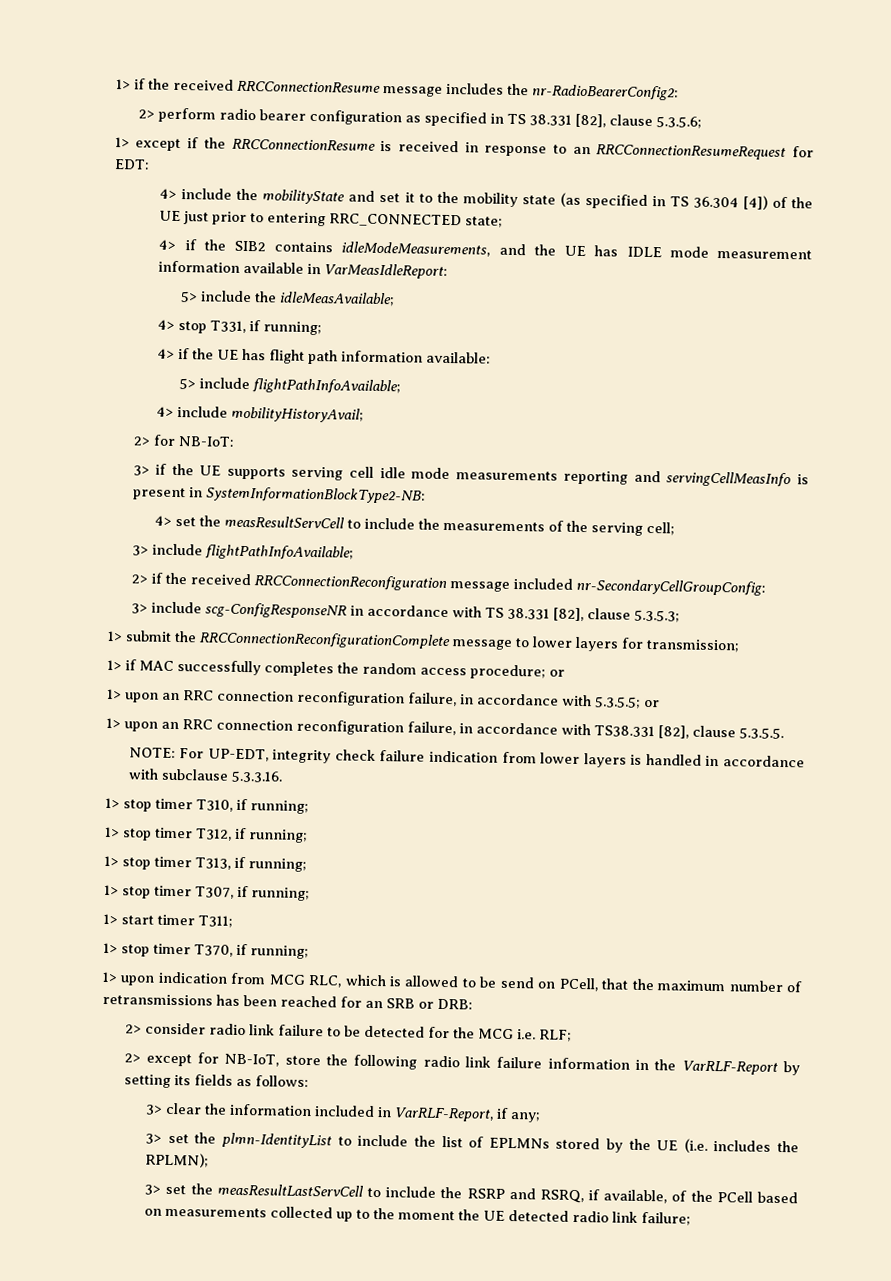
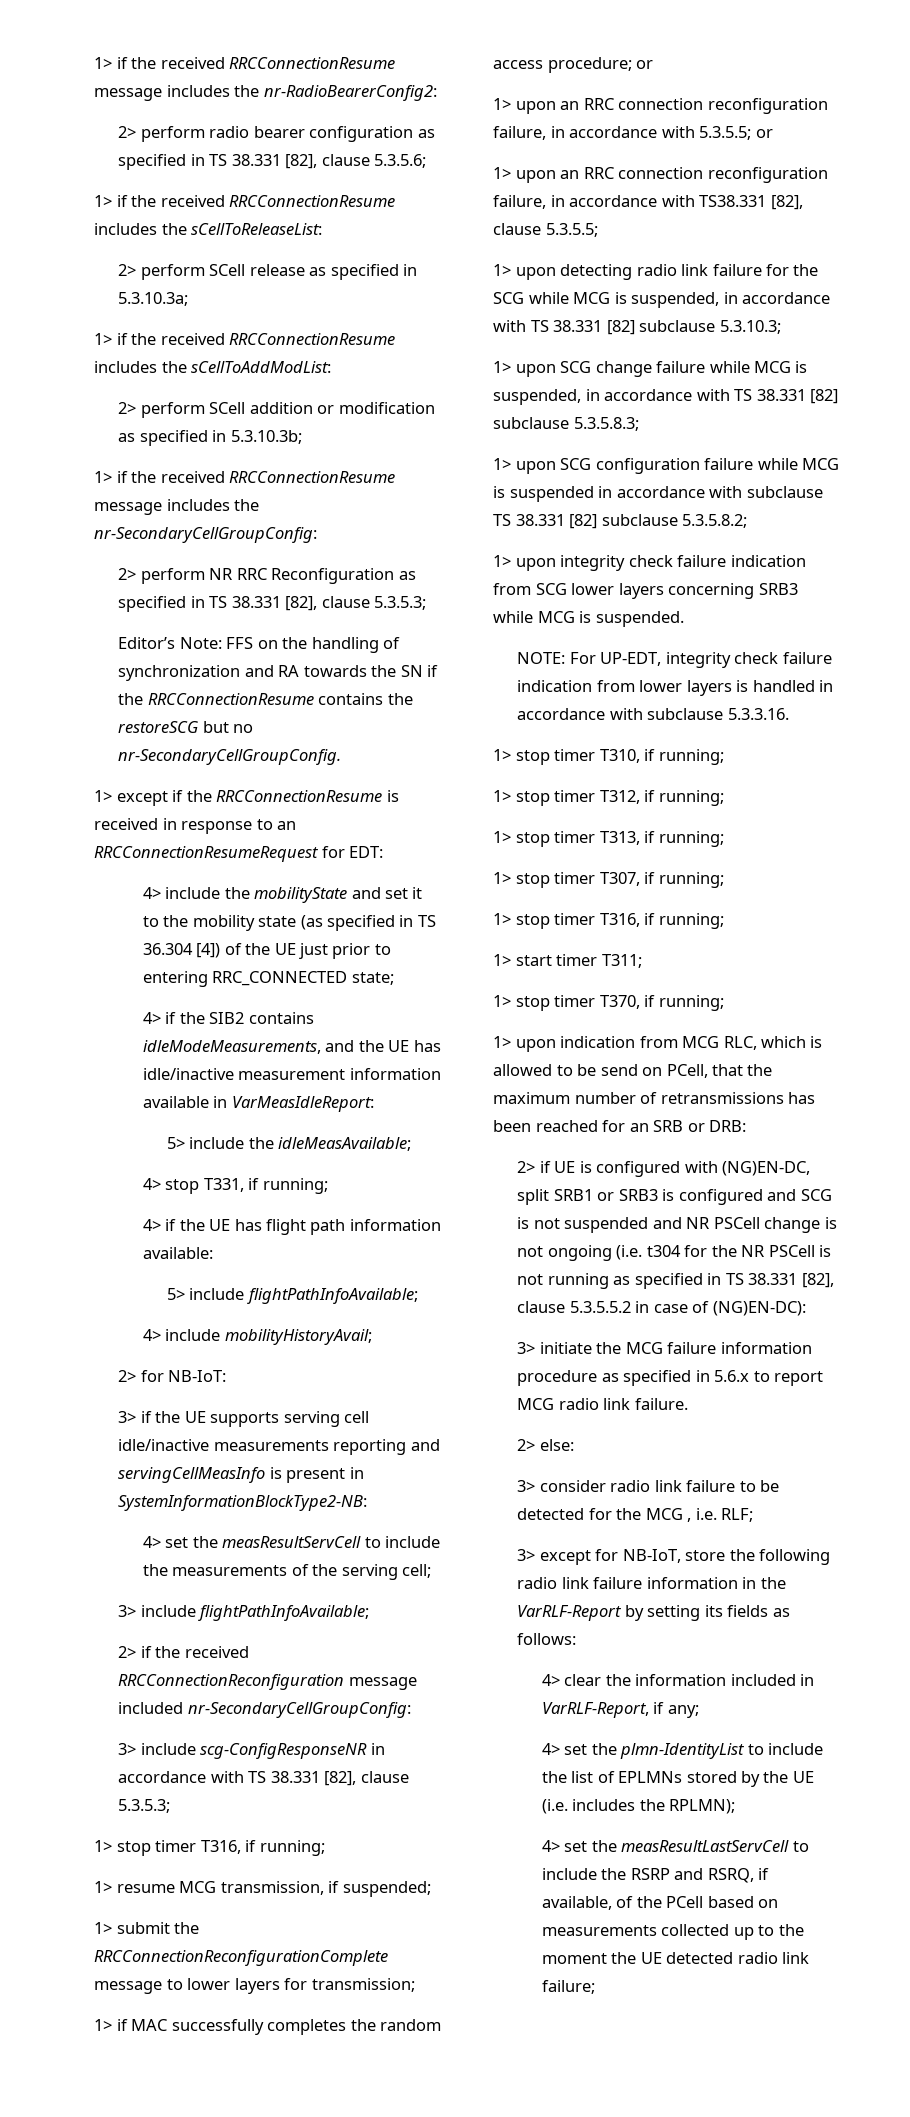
+ 1> if the received RRCConnectionResume includes the sCellToReleaseList:
+ 2> perform SCell release as specified in 5.3.10.3a;
+ 1> if the received RRCConnectionResume includes the sCellToAddModList:
+ 2> perform SCell addition or modification as specified in 5.3.10.3b;
+ 1> if the received RRCConnectionResume message includes the nr-SecondaryCellGroupConfig:
+ 2> perform NR RRC Reconfiguration as specified in TS 38.331 [82], clause 5.3.5.3;
+ Editor’s Note: FFS on the handling of synchronization and RA towards the SN if the RRCConnectionResume contains the restoreSCG but no nr-SecondaryCellGroupConfig.
- 4> if the SIB2 contains idleModeMeasurements, and the UE has IDLE mode measurement information available in VarMeasIdleReport:
+ 4> if the SIB2 contains idleModeMeasurements, and the UE has idle/inactive measurement information available in VarMeasIdleReport:
- 3> if the UE supports serving cell idle mode measurements reporting and servingCellMeasInfo is present in SystemInformationBlockType2-NB:
+ 3> if the UE supports serving cell idle/inactive measurements reporting and servingCellMeasInfo is present in SystemInformationBlockType2-NB:
  3> include scg-ConfigResponseNR in accordance with TS 38.331 [82], clause 5.3.5.3;
+ 1> stop timer T316, if running;
+ 1> resume MCG transmission, if suspended;
- 1> upon an RRC connection reconfiguration failure, in accordance with TS38.331 [82], clause 5.3.5.5.
+ 1> upon an RRC connection reconfiguration failure, in accordance with TS38.331 [82], clause 5.3.5.5;
+ 1> upon detecting radio link failure for the SCG while MCG is suspended, in accordance with TS 38.331 [82] subclause 5.3.10.3;
+ 1> upon SCG change failure while MCG is suspended, in accordance with TS 38.331 [82] subclause 5.3.5.8.3;
+ 1> upon SCG configuration failure while MCG is suspended in accordance with subclause TS 38.331 [82] subclause 5.3.5.8.2;
+ 1> upon integrity check failure indication from SCG lower layers concerning SRB3 while MCG is suspended.
  1> stop timer T307, if running;
+ 1> stop timer T316, if running;
- 2> consider radio link failure to be detected for the MCG i.e. RLF;
+ 2> if UE is configured with (NG)EN-DC, split SRB1 or SRB3 is configured and SCG is not suspended and NR PSCell change is not ongoing (i.e. t304 for the NR PSCell is not running as specified in TS 38.331 [82], clause 5.3.5.5.2 in case of (NG)EN-DC):
+ 3> initiate the MCG failure information procedure as specified in 5.6.x to report MCG radio link failure.
+ 2> else:
+ 3> consider radio link failure to be detected for the MCG , i.e. RLF;
- 2> except for NB-IoT, store the following radio link failure information in the VarRLF-Report by setting its fields as follows:
+ 3> except for NB-IoT, store the following radio link failure information in the VarRLF-Report by setting its fields as follows:
- 3> clear the information included in VarRLF-Report, if any;
+ 4> clear the information included in VarRLF-Report, if any;
- 3> set the plmn-IdentityList to include the list of EPLMNs stored by the UE (i.e. includes the RPLMN);
+ 4> set the plmn-IdentityList to include the list of EPLMNs stored by the UE (i.e. includes the RPLMN);
- 3> set the measResultLastServCell to include the RSRP and RSRQ, if available, of the PCell based on measurements collected up to the moment the UE detected radio link failure;
+ 4> set the measResultLastServCell to include the RSRP and RSRQ, if available, of the PCell based on measurements collected up to the moment the UE detected radio link failure;

